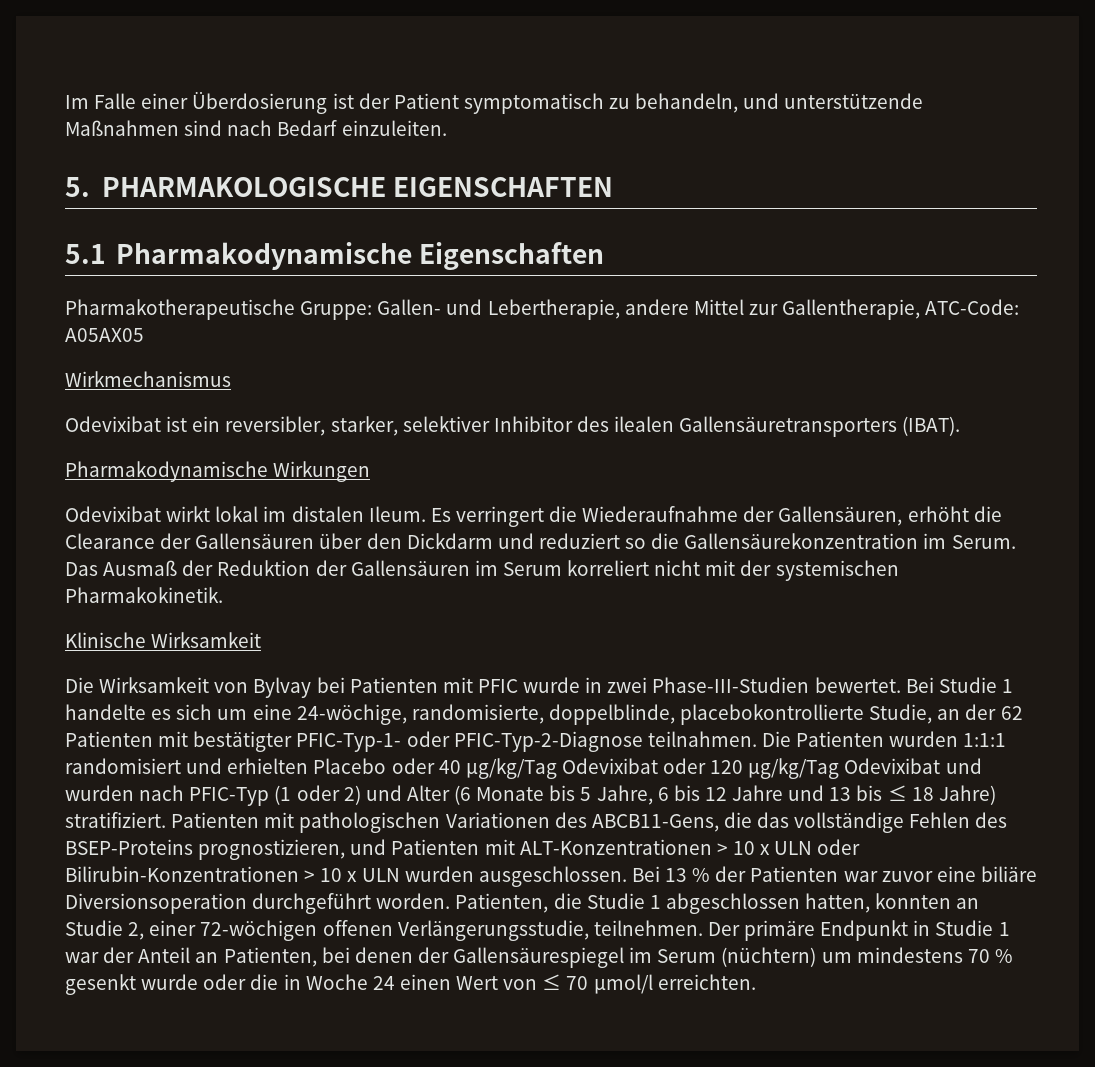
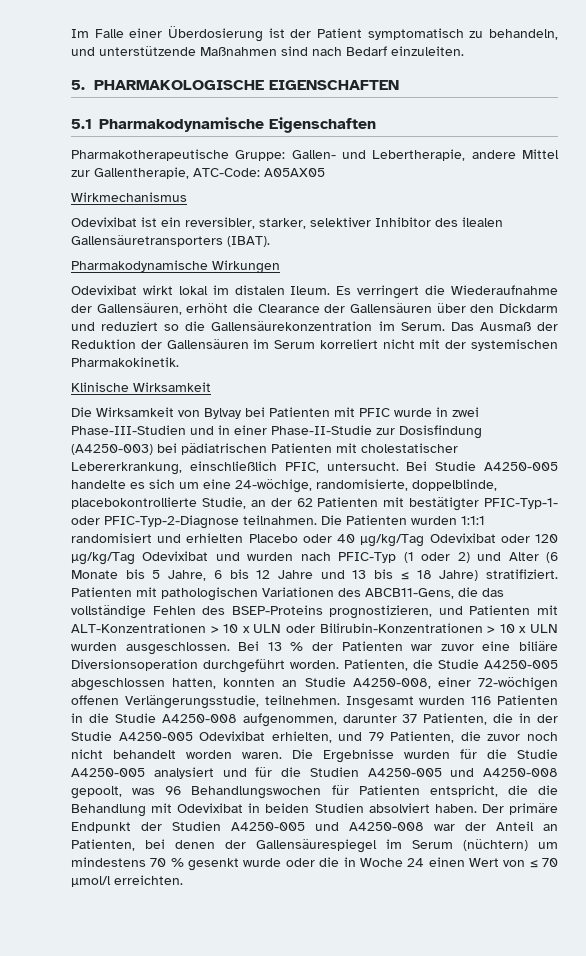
- Die Wirksamkeit von Bylvay bei Patienten mit PFIC wurde in zwei Phase-III-Studien bewertet.
+ Die Wirksamkeit von Bylvay bei Patienten mit PFIC wurde in zwei Phase-III-Studien und in einer Phase-II-Studie zur Dosisfindung (A4250-003) bei pädiatrischen Patienten mit cholestatischer Lebererkrankung, einschließlich PFIC, untersucht.
- Bei Studie 1 handelte es sich um eine 24-wöchige, randomisierte, doppelblinde, placebokontrollierte Studie, an der 62 Patienten mit bestätigter PFIC-Typ-1- oder PFIC-Typ-2-Diagnose teilnahmen.
+ Bei Studie A4250-005 handelte es sich um eine 24-wöchige, randomisierte, doppelblinde, placebokontrollierte Studie, an der 62 Patienten mit bestätigter PFIC-Typ-1- oder PFIC-Typ-2-Diagnose teilnahmen.
- Patienten, die Studie 1 abgeschlossen hatten, konnten an Studie 2, einer 72-wöchigen offenen Verlängerungsstudie, teilnehmen.
+ Patienten, die Studie A4250-005 abgeschlossen hatten, konnten an Studie A4250-008, einer 72-wöchigen offenen Verlängerungsstudie, teilnehmen.
- Der primäre Endpunkt in Studie 1 war der Anteil an Patienten, bei denen der Gallensäurespiegel im Serum (nüchtern) um mindestens 70 % gesenkt wurde oder die in Woche 24 einen Wert von ≤ 70 µmol/l erreichten.
+ Insgesamt wurden 116 Patienten in die Studie A4250-008 aufgenommen, darunter 37 Patienten, die in der Studie A4250-005 Odevixibat erhielten, und 79 Patienten, die zuvor noch nicht behandelt worden waren. Die Ergebnisse wurden für die Studie A4250-005 analysiert und für die Studien A4250-005 und A4250-008 gepoolt, was 96 Behandlungswochen für Patienten entspricht, die die Behandlung mit Odevixibat in beiden Studien absolviert haben. Der primäre Endpunkt der Studien A4250-005 und A4250-008 war der Anteil an Patienten, bei denen der Gallensäurespiegel im Serum (nüchtern) um mindestens 70 % gesenkt wurde oder die in Woche 24 einen Wert von ≤ 70 µmol/l erreichten.

